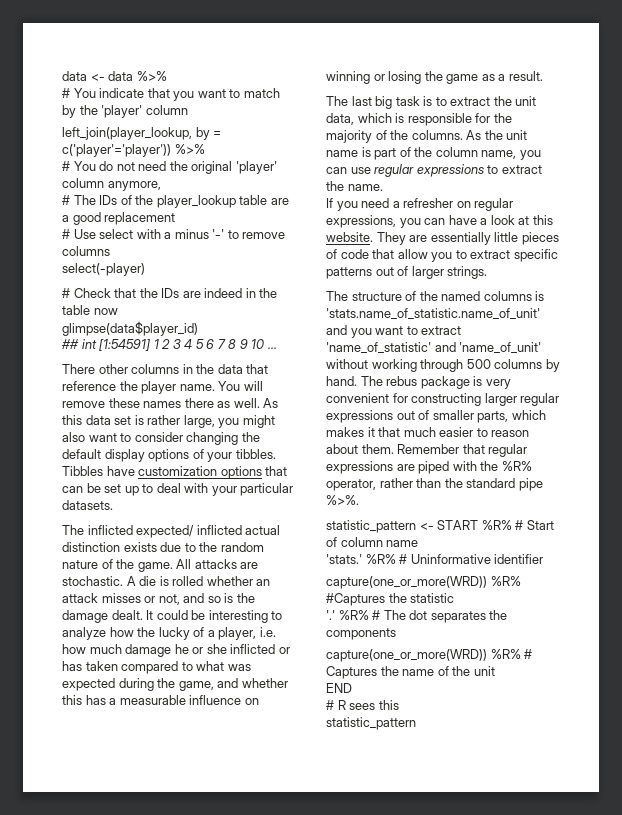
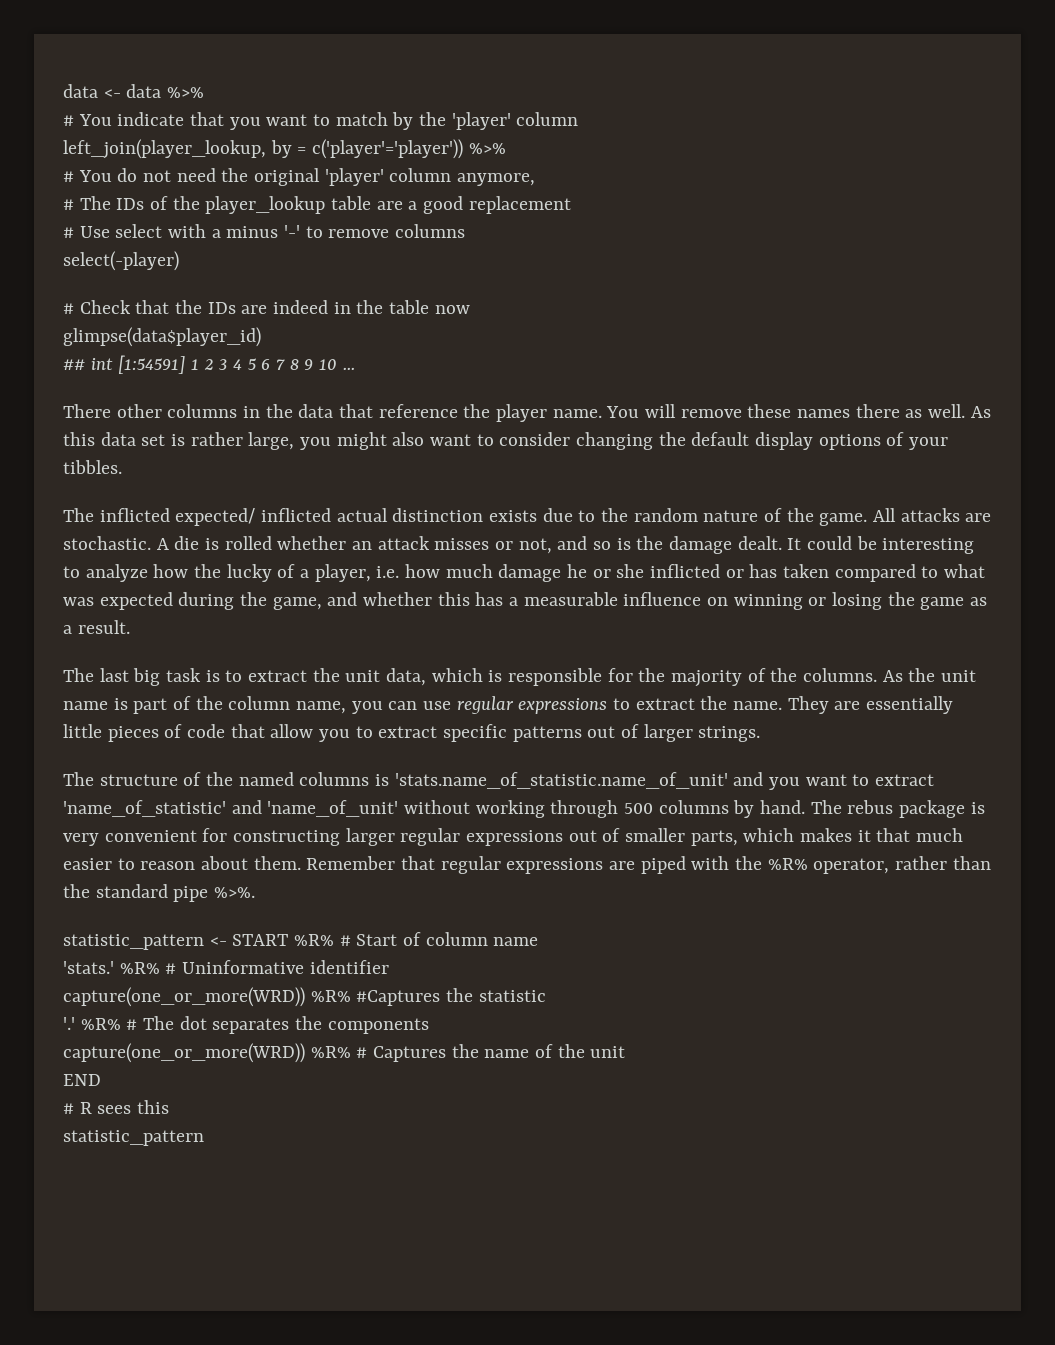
- Tibbles have customization options that can be set up to deal with your particular datasets.
- As the unit name is part of the column name, you can use regular expressions to extract the name.
- If you need a refresher on regular expressions, you can have a look at this website. They are essentially little pieces of code that allow you to extract specific patterns out of larger strings.
+ As the unit name is part of the column name, you can use regular expressions to extract the name. They are essentially little pieces of code that allow you to extract specific patterns out of larger strings.

